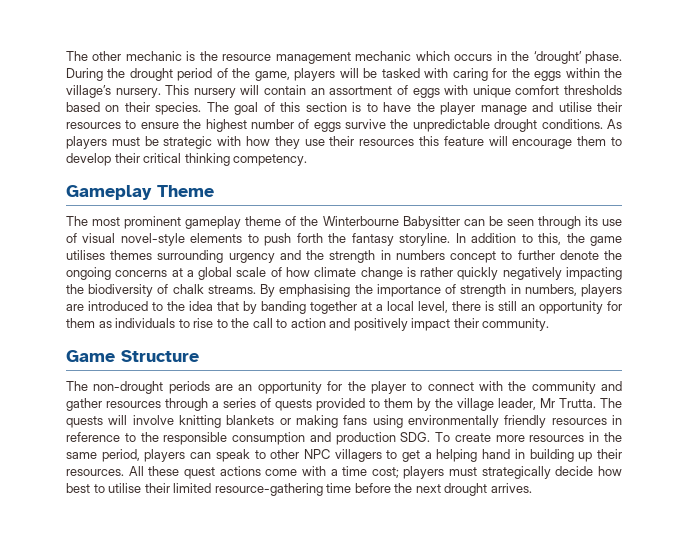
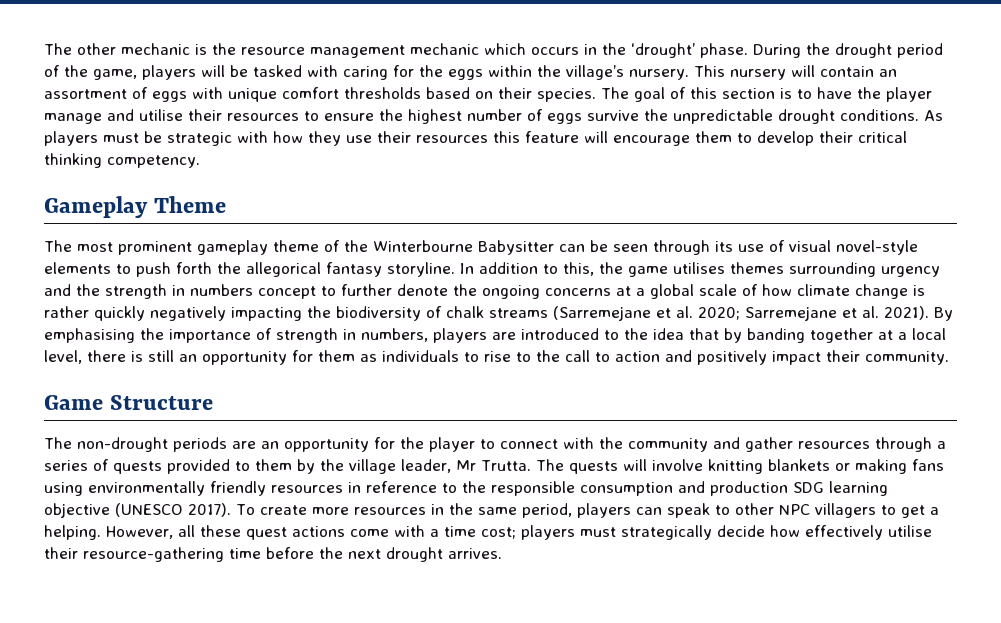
- The most prominent gameplay theme of the Winterbourne Babysitter can be seen through its use of visual novel-style elements to push forth the fantasy storyline.
+ The most prominent gameplay theme of the Winterbourne Babysitter can be seen through its use of visual novel-style elements to push forth the allegorical fantasy storyline.
- In addition to this, the game utilises themes surrounding urgency and the strength in numbers concept to further denote the ongoing concerns at a global scale of how climate change is rather quickly negatively impacting the biodiversity of chalk streams.
+ In addition to this, the game utilises themes surrounding urgency and the strength in numbers concept to further denote the ongoing concerns at a global scale of how climate change is rather quickly negatively impacting the biodiversity of chalk streams (Sarremejane et al. 2020; Sarremejane et al. 2021).
- The quests will involve knitting blankets or making fans using environmentally friendly resources in reference to the responsible consumption and production SDG. To create more resources in the same period, players can speak to other NPC villagers to get a helping hand in building up their resources. All these quest actions come with a time cost; players must strategically decide how best to utilise their limited resource-gathering time before the next drought arrives.
+ The quests will involve knitting blankets or making fans using environmentally friendly resources in reference to the responsible consumption and production SDG learning objective (UNESCO 2017). To create more resources in the same period, players can speak to other NPC villagers to get a helping. However, all these quest actions come with a time cost; players must strategically decide how effectively utilise their resource-gathering time before the next drought arrives.

